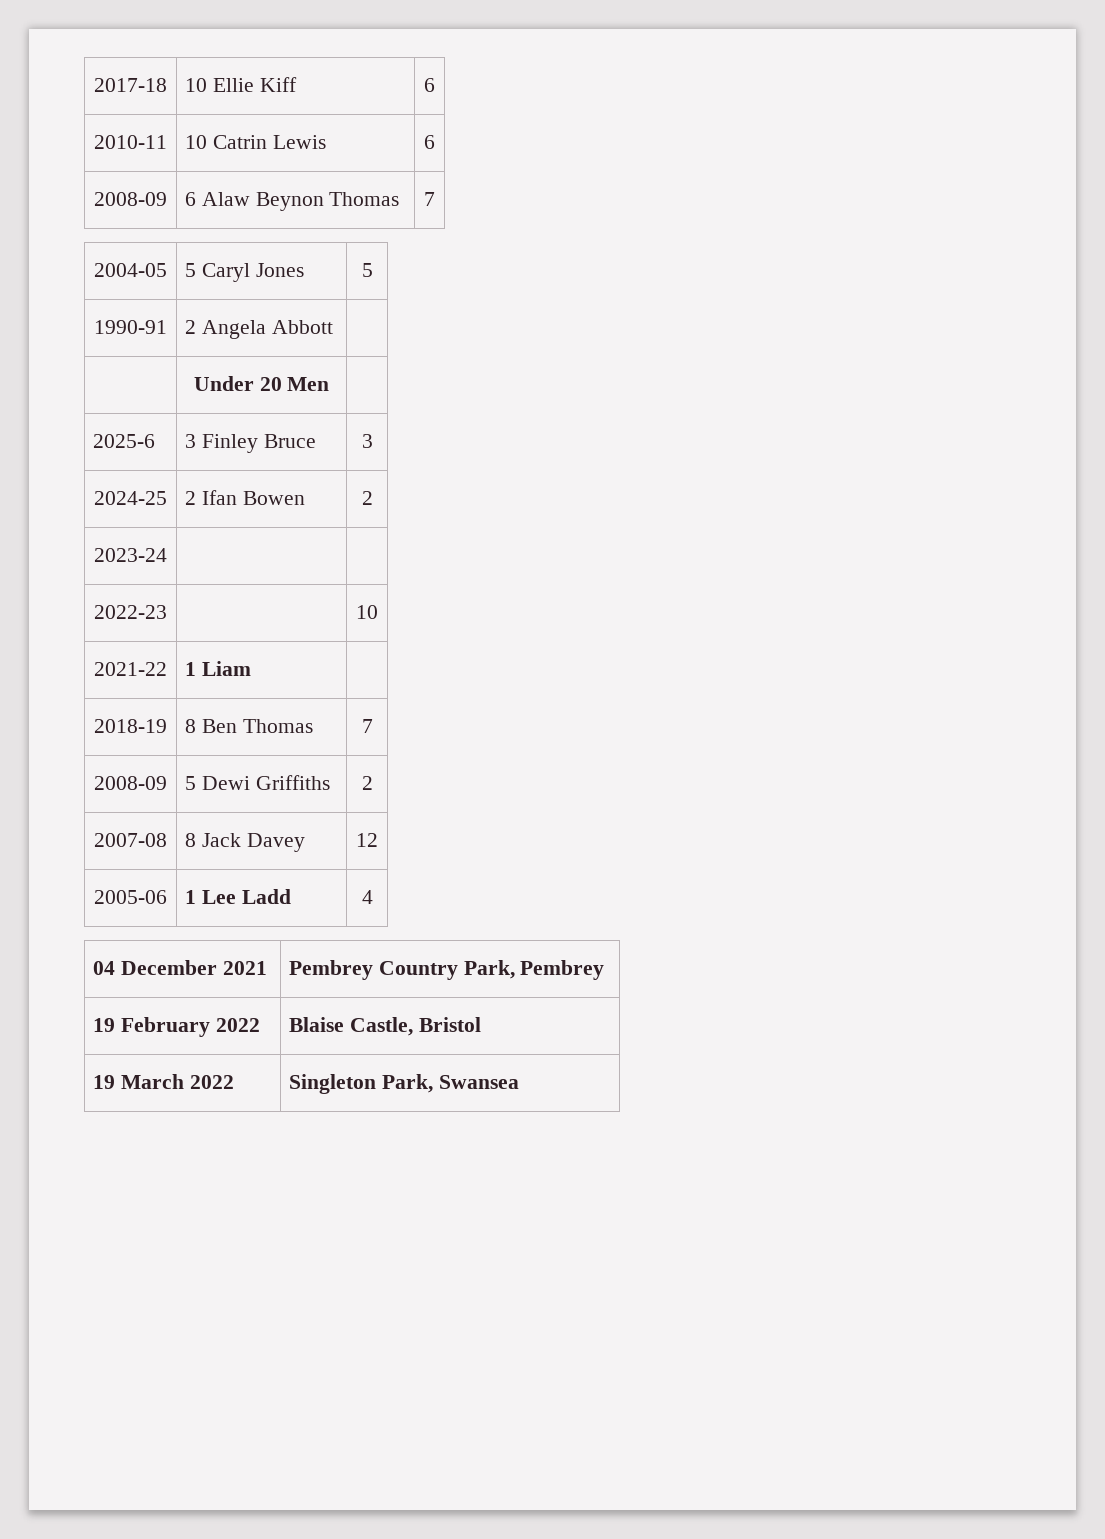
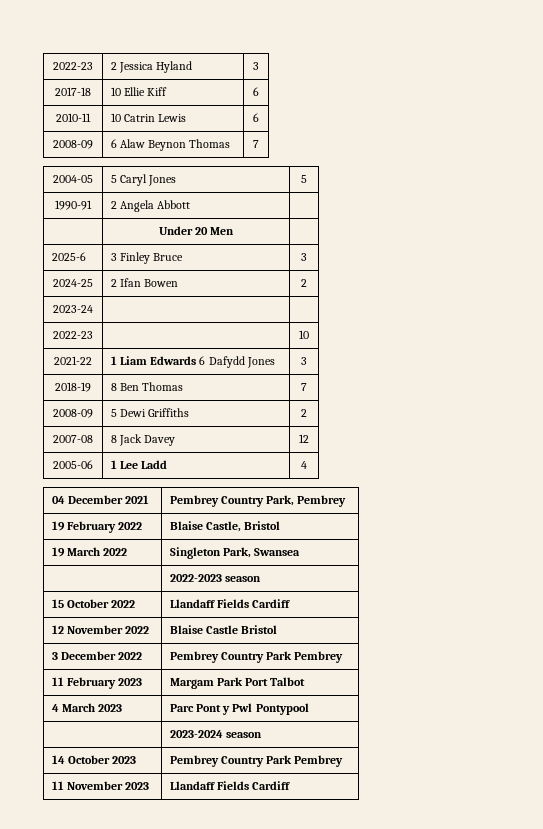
+ 2022-23 | 2 Jessica Hyland | 3
- 2021-22 | 1 Liam |
+ 2021-22 | 1 Liam Edwards 6 Dafydd Jones | 3
+ | 2022-2023 season
+ 15 October 2022 | Llandaff Fields Cardiff
+ 12 November 2022 | Blaise Castle Bristol
+ 3 December 2022 | Pembrey Country Park Pembrey
+ 11 February 2023 | Margam Park Port Talbot
+ 4 March 2023 | Parc Pont y Pwl Pontypool
+ | 2023-2024 season
+ 14 October 2023 | Pembrey Country Park Pembrey
+ 11 November 2023 | Llandaff Fields Cardiff

